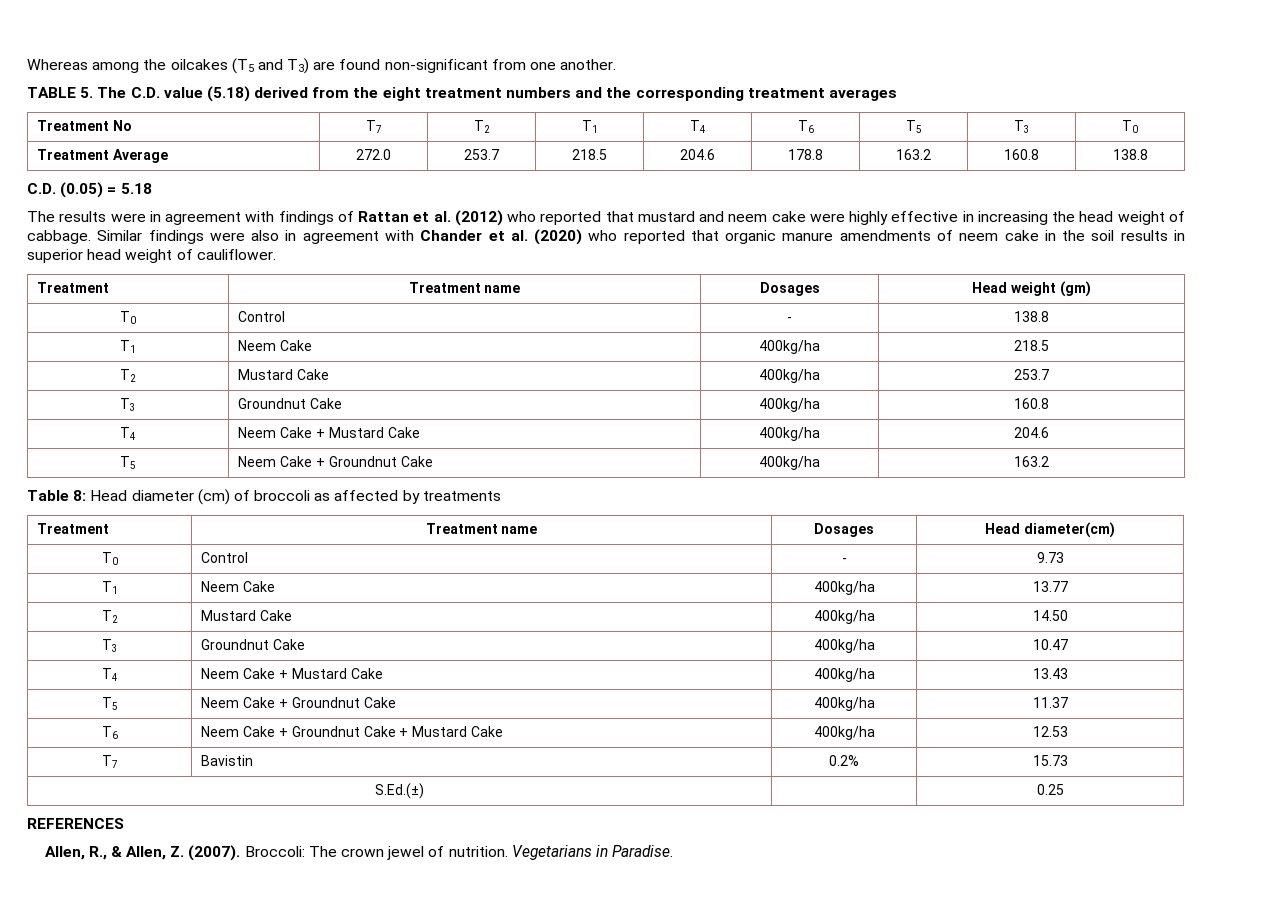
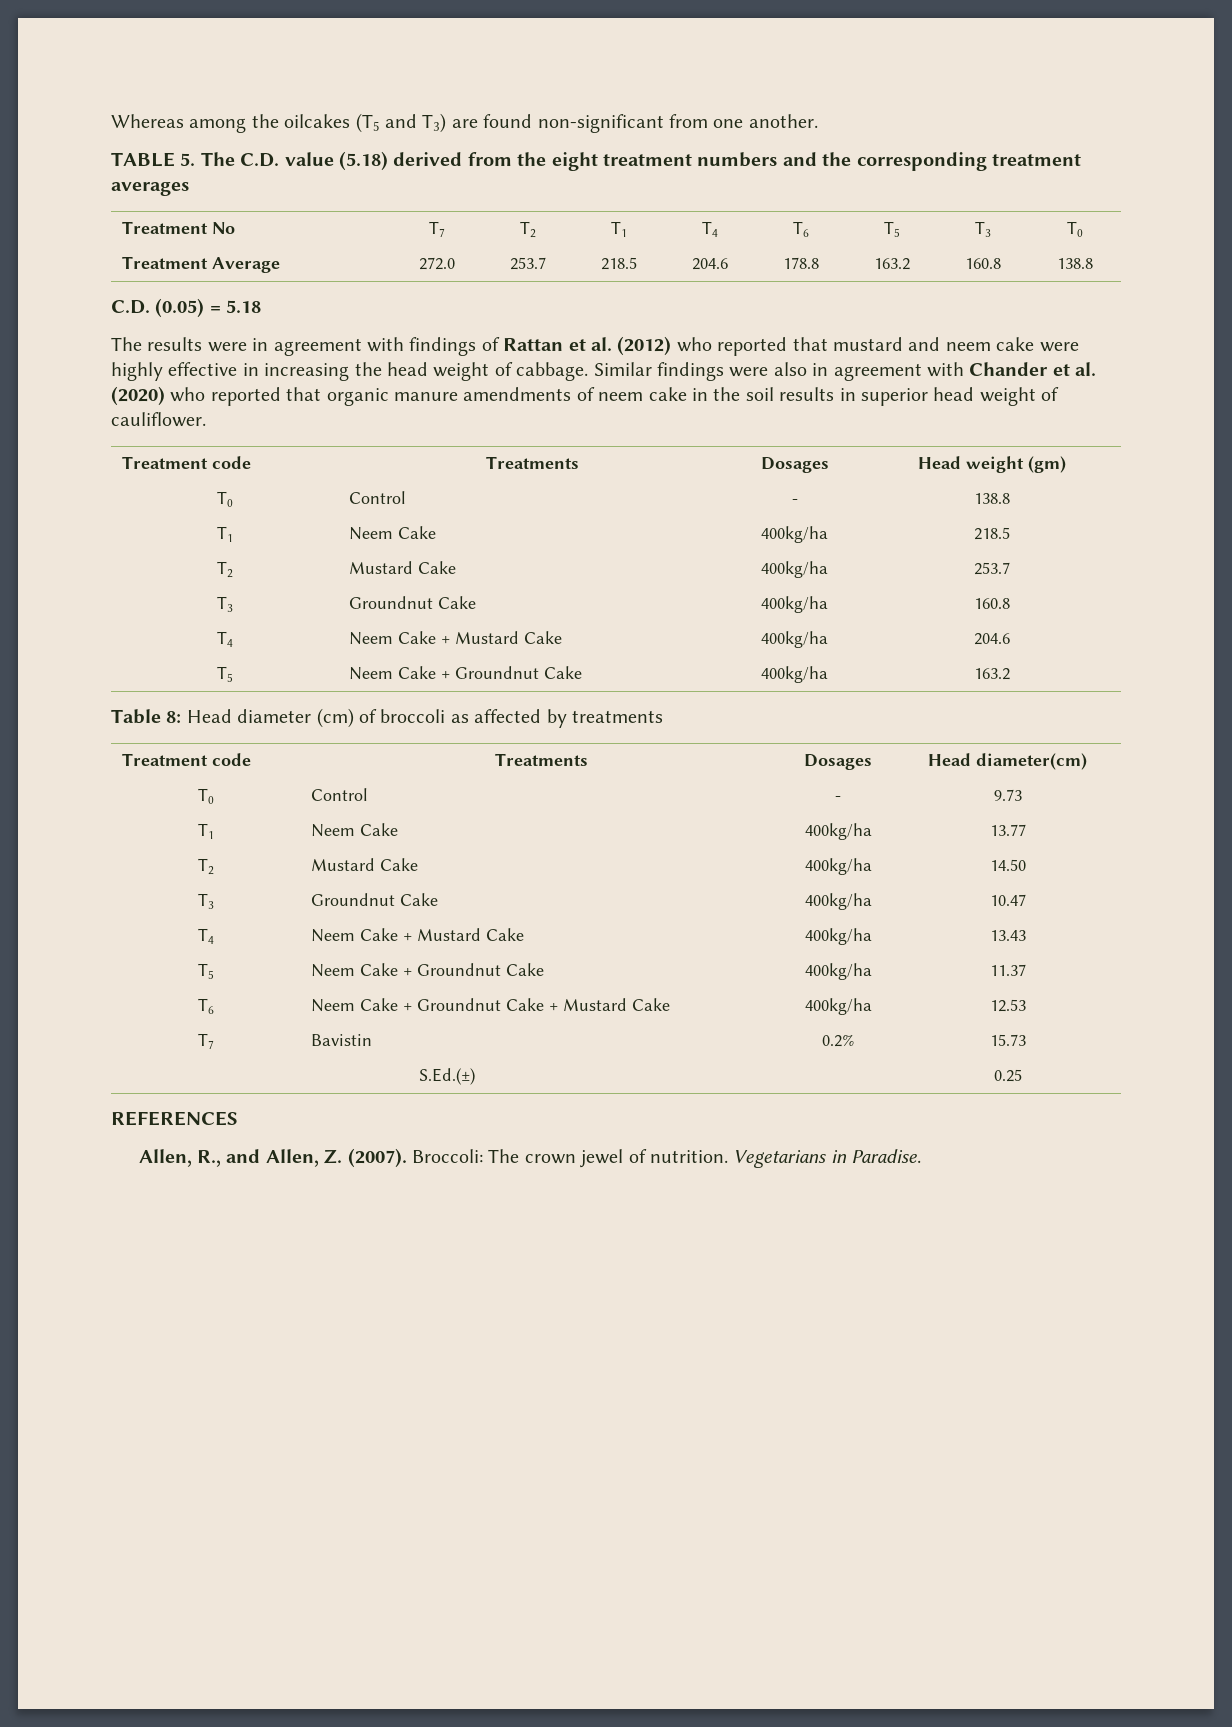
- Treatment | Treatment name | Dosages | Head weight (gm)
+ Treatment code | Treatments | Dosages | Head weight (gm)
- Treatment | Treatment name | Dosages | Head diameter(cm)
+ Treatment code | Treatments | Dosages | Head diameter(cm)
- Allen, R., & Allen, Z. (2007).
+ Allen, R., and Allen, Z. (2007).

